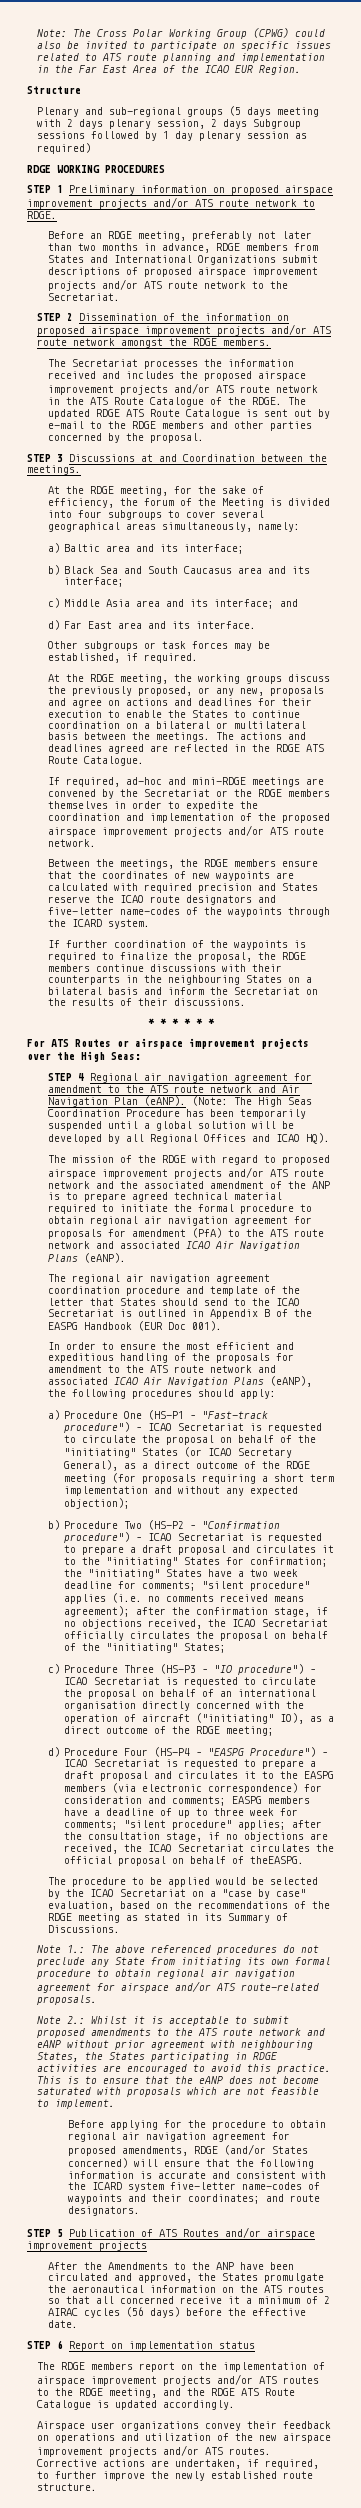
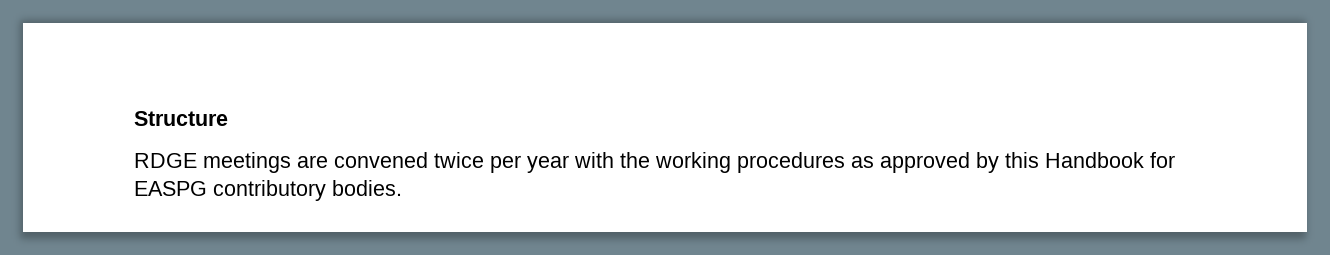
- Note: The Cross Polar Working Group (CPWG) could also be invited to participate on specific issues related to ATS route planning and implementation in the Far East Area of the ICAO EUR Region.
  Structure
- Plenary and sub-regional groups (5 days meeting with 2 days plenary session, 2 days Subgroup sessions followed by 1 day plenary session as required)
- RDGE WORKING PROCEDURES
- STEP 1 Preliminary information on proposed airspace improvement projects and/or ATS route network to RDGE.
- Before an RDGE meeting, preferably not later than two months in advance, RDGE members from States and International Organizations submit descriptions of proposed airspace improvement projects and/or ATS route network to the Secretariat.
- STEP 2 Dissemination of the information on proposed airspace improvement projects and/or ATS route network amongst the RDGE members.
- The Secretariat processes the information received and includes the proposed airspace improvement projects and/or ATS route network in the ATS Route Catalogue of the RDGE. The updated RDGE ATS Route Catalogue is sent out by e-mail to the RDGE members and other parties concerned by the proposal.
- STEP 3 Discussions at and Coordination between the meetings.
- At the RDGE meeting, for the sake of efficiency, the forum of the Meeting is divided into four subgroups to cover several geographical areas simultaneously, namely:
- a) Baltic area and its interface;
- b) Black Sea and South Caucasus area and its interface;
- c) Middle Asia area and its interface; and
- d) Far East area and its interface.
- Other subgroups or task forces may be established, if required.
- At the RDGE meeting, the working groups discuss the previously proposed, or any new, proposals and agree on actions and deadlines for their execution to enable the States to continue coordination on a bilateral or multilateral basis between the meetings. The actions and deadlines agreed are reflected in the RDGE ATS Route Catalogue.
- If required, ad-hoc and mini-RDGE meetings are convened by the Secretariat or the RDGE members themselves in order to expedite the coordination and implementation of the proposed airspace improvement projects and/or ATS route network.
- Between the meetings, the RDGE members ensure that the coordinates of new waypoints are calculated with required precision and States reserve the ICAO route designators and five-letter name-codes of the waypoints through the ICARD system.
- If further coordination of the waypoints is required to finalize the proposal, the RDGE members continue discussions with their counterparts in the neighbouring States on a bilateral basis and inform the Secretariat on the results of their discussions.
- * * * * * *
- For ATS Routes or airspace improvement projects over the High Seas:
- STEP 4 Regional air navigation agreement for amendment to the ATS route network and Air Navigation Plan (eANP). (Note: The High Seas Coordination Procedure has been temporarily suspended until a global solution will be developed by all Regional Offices and ICAO HQ).
- The mission of the RDGE with regard to proposed airspace improvement projects and/or ATS route network and the associated amendment of the ANP is to prepare agreed technical material required to initiate the formal procedure to obtain regional air navigation agreement for proposals for amendment (PfA) to the ATS route network and associated ICAO Air Navigation Plans (eANP).
- The regional air navigation agreement coordination procedure and template of the letter that States should send to the ICAO Secretariat is outlined in Appendix B of the EASPG Handbook (EUR Doc 001).
- In order to ensure the most efficient and expeditious handling of the proposals for amendment to the ATS route network and associated ICAO Air Navigation Plans (eANP), the following procedures should apply:
- a) Procedure One (HS-P1 – "Fast-track procedure") – ICAO Secretariat is requested to circulate the proposal on behalf of the "initiating" States (or ICAO Secretary General), as a direct outcome of the RDGE meeting (for proposals requiring a short term implementation and without any expected objection);
- b) Procedure Two (HS-P2 – "Confirmation procedure") – ICAO Secretariat is requested to prepare a draft proposal and circulates it to the "initiating" States for confirmation; the "initiating" States have a two week deadline for comments; "silent procedure" applies (i.e. no comments received means agreement); after the confirmation stage, if no objections received, the ICAO Secretariat officially circulates the proposal on behalf of the "initiating" States;
- c) Procedure Three (HS-P3 – "IO procedure") – ICAO Secretariat is requested to circulate the proposal on behalf of an international organisation directly concerned with the operation of aircraft ("initiating" IO), as a direct outcome of the RDGE meeting;
- d) Procedure Four (HS-P4 – "EASPG Procedure") – ICAO Secretariat is requested to prepare a draft proposal and circulates it to the EASPG members (via electronic correspondence) for consideration and comments; EASPG members have a deadline of up to three week for comments; "silent procedure" applies; after the consultation stage, if no objections are received, the ICAO Secretariat circulates the official proposal on behalf of theEASPG.
- The procedure to be applied would be selected by the ICAO Secretariat on a "case by case" evaluation, based on the recommendations of the RDGE meeting as stated in its Summary of Discussions.
- Note 1.: The above referenced procedures do not preclude any State from initiating its own formal procedure to obtain regional air navigation agreement for airspace and/or ATS route-related proposals.
- Note 2.: Whilst it is acceptable to submit proposed amendments to the ATS route network and eANP without prior agreement with neighbouring States, the States participating in RDGE activities are encouraged to avoid this practice. This is to ensure that the eANP does not become saturated with proposals which are not feasible to implement.
- Before applying for the procedure to obtain regional air navigation agreement for proposed amendments, RDGE (and/or States concerned) will ensure that the following information is accurate and consistent with the ICARD system five-letter name-codes of waypoints and their coordinates; and route designators.
- STEP 5 Publication of ATS Routes and/or airspace improvement projects
- After the Amendments to the ANP have been circulated and approved, the States promulgate the aeronautical information on the ATS routes so that all concerned receive it a minimum of 2 AIRAC cycles (56 days) before the effective date.
- STEP 6 Report on implementation status
- The RDGE members report on the implementation of airspace improvement projects and/or ATS routes to the RDGE meeting, and the RDGE ATS Route Catalogue is updated accordingly.
- Airspace user organizations convey their feedback on operations and utilization of the new airspace improvement projects and/or ATS routes. Corrective actions are undertaken, if required, to further improve the newly established route structure.
+ RDGE meetings are convened twice per year with the working procedures as approved by this Handbook for EASPG contributory bodies.

